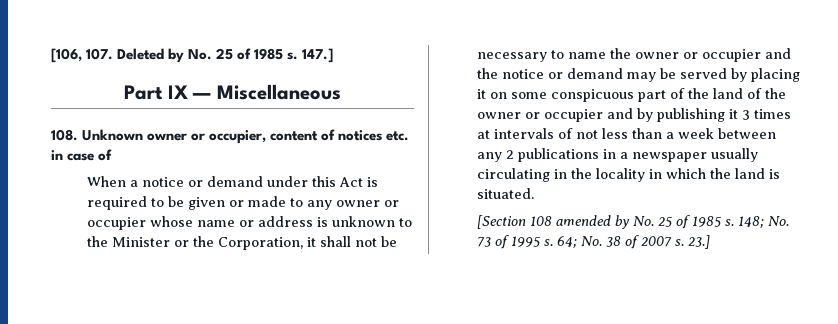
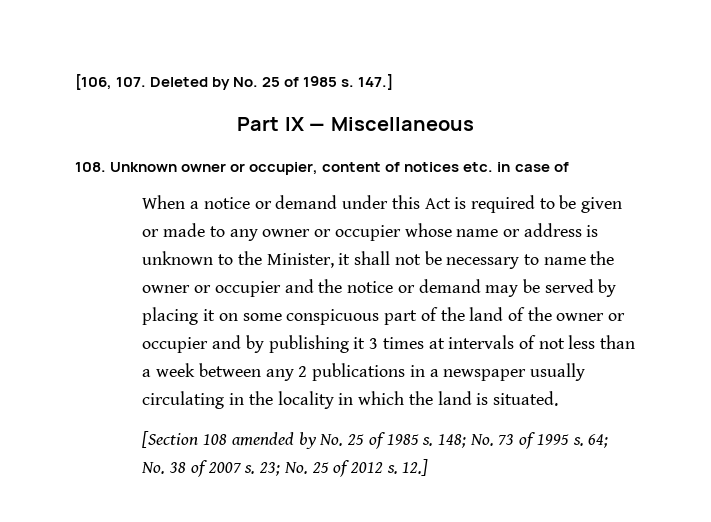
- When a notice or demand under this Act is required to be given or made to any owner or occupier whose name or address is unknown to the Minister or the Corporation, it shall not be necessary to name the owner or occupier and the notice or demand may be served by placing it on some conspicuous part of the land of the owner or occupier and by publishing it 3 times at intervals of not less than a week between any 2 publications in a newspaper usually circulating in the locality in which the land is situated.
+ When a notice or demand under this Act is required to be given or made to any owner or occupier whose name or address is unknown to the Minister, it shall not be necessary to name the owner or occupier and the notice or demand may be served by placing it on some conspicuous part of the land of the owner or occupier and by publishing it 3 times at intervals of not less than a week between any 2 publications in a newspaper usually circulating in the locality in which the land is situated.
- 23.]
+ 23; No. 25 of 2012 s. 12.]

